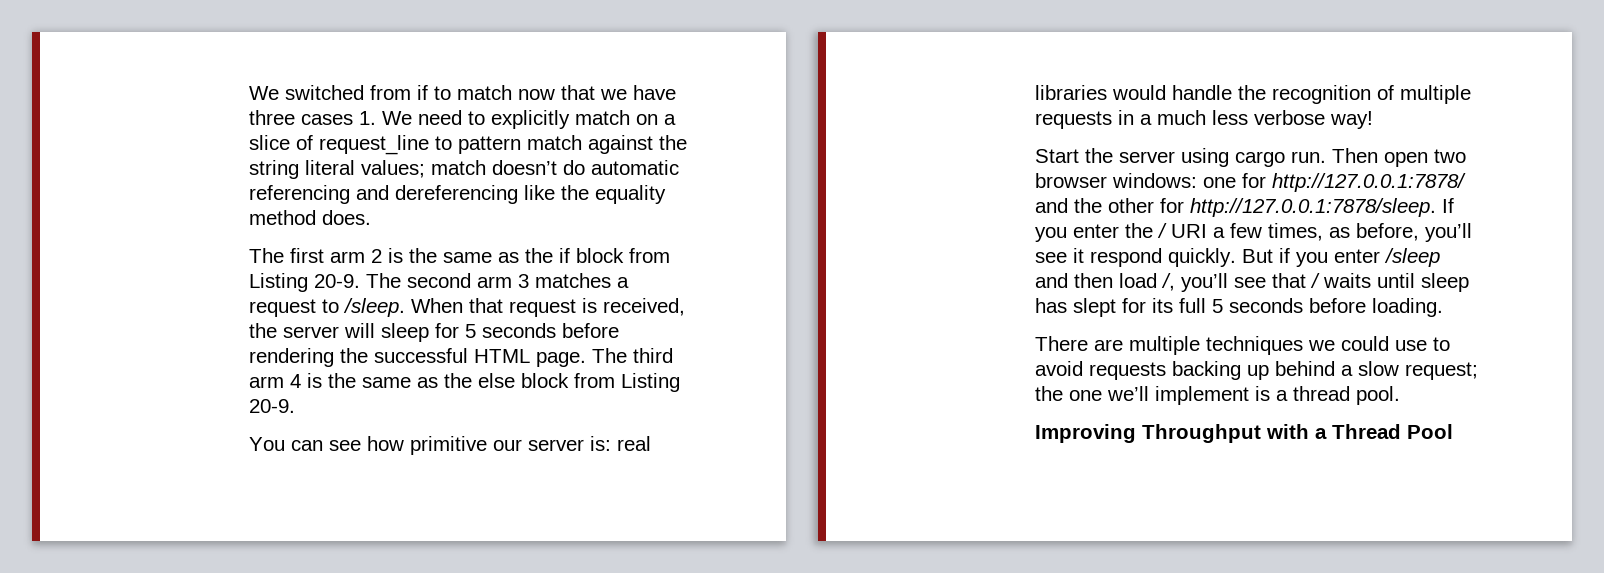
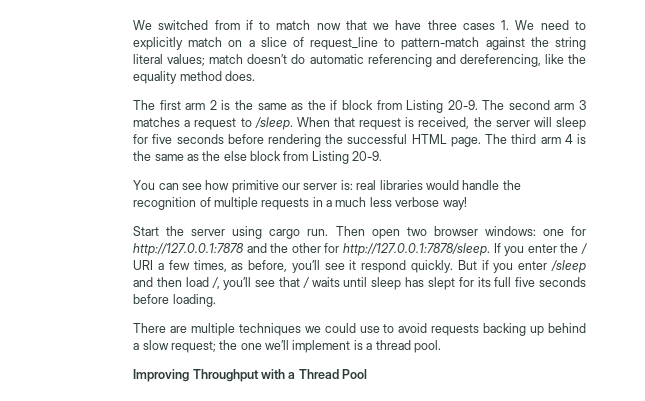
- We switched from if to match now that we have three cases 1. We need to explicitly match on a slice of request_line to pattern match against the string literal values; match doesn’t do automatic referencing and dereferencing like the equality method does.
+ We switched from if to match now that we have three cases 1. We need to explicitly match on a slice of request_line to pattern-match against the string literal values; match doesn’t do automatic referencing and dereferencing, like the equality method does.
- When that request is received, the server will sleep for 5 seconds before rendering the successful HTML page.
+ When that request is received, the server will sleep for five seconds before rendering the successful HTML page.
- Then open two browser windows: one for http://127.0.0.1:7878/ and the other for http://127.0.0.1:7878/sleep. If you enter the / URI a few times, as before, you’ll see it respond quickly.
+ Then open two browser windows: one for http://127.0.0.1:7878 and the other for http://127.0.0.1:7878/sleep. If you enter the / URI a few times, as before, you’ll see it respond quickly.
- But if you enter /sleep and then load /, you’ll see that / waits until sleep has slept for its full 5 seconds before loading.
+ But if you enter /sleep and then load /, you’ll see that / waits until sleep has slept for its full five seconds before loading.

